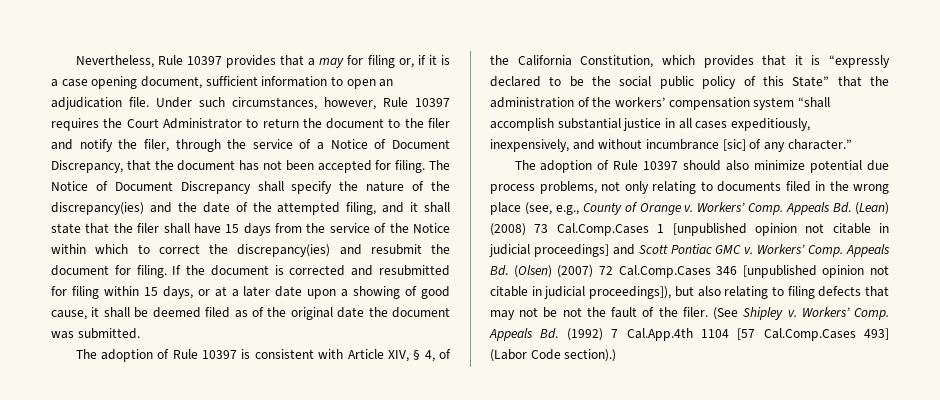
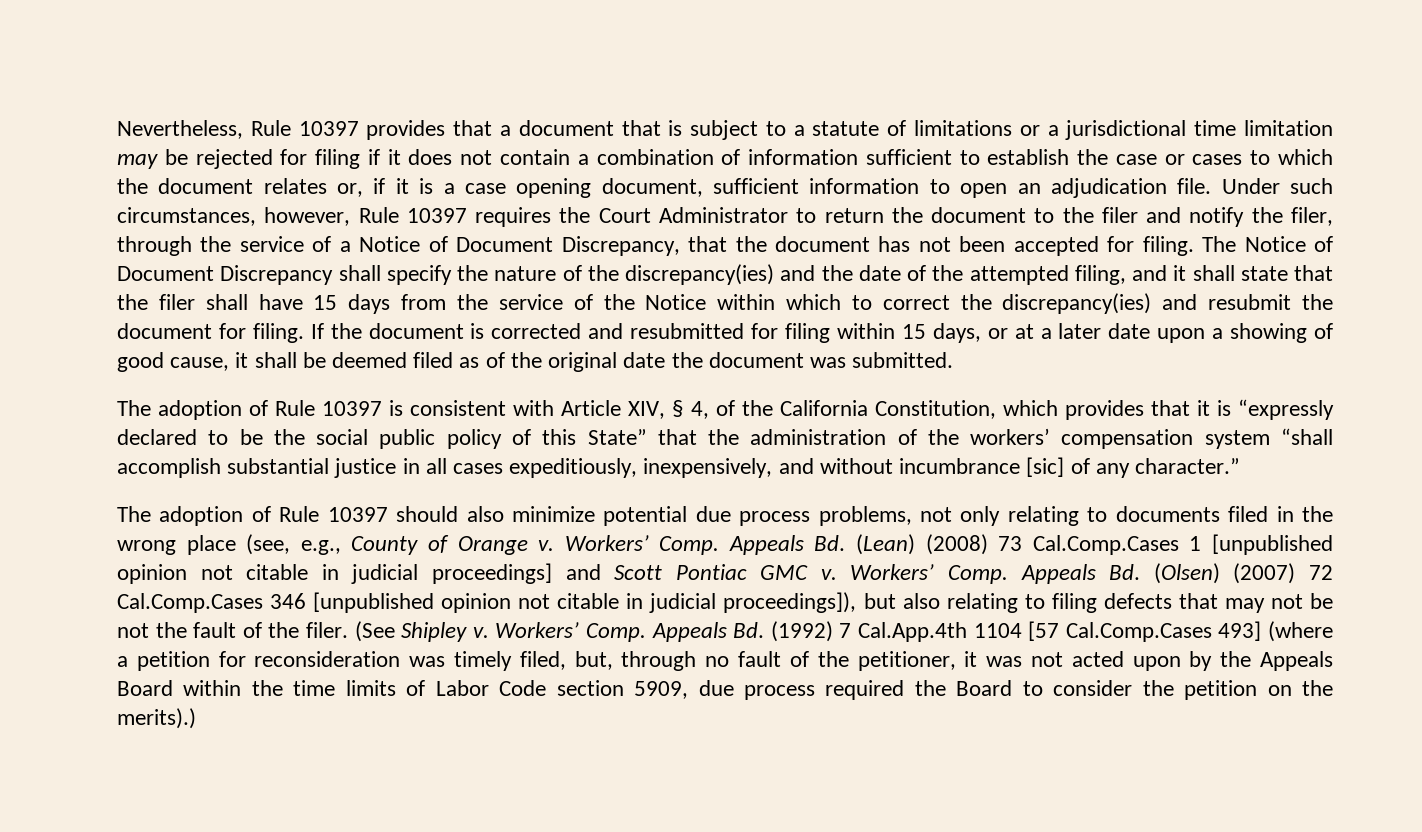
- Nevertheless, Rule 10397 provides that a may for filing or, if it is a case opening document, sufficient information to open an adjudication file.
+ Nevertheless, Rule 10397 provides that a document that is subject to a statute of limitations or a jurisdictional time limitation may be rejected for filing if it does not contain a combination of information sufficient to establish the case or cases to which the document relates or, if it is a case opening document, sufficient information to open an adjudication file.
- Appeals Bd. (1992) 7 Cal.App.4th 1104 [57 Cal.Comp.Cases 493] (Labor Code section).)
+ Appeals Bd. (1992) 7 Cal.App.4th 1104 [57 Cal.Comp.Cases 493] (where a petition for reconsideration was timely filed, but, through no fault of the petitioner, it was not acted upon by the Appeals Board within the time limits of Labor Code section 5909, due process required the Board to consider the petition on the merits).)

